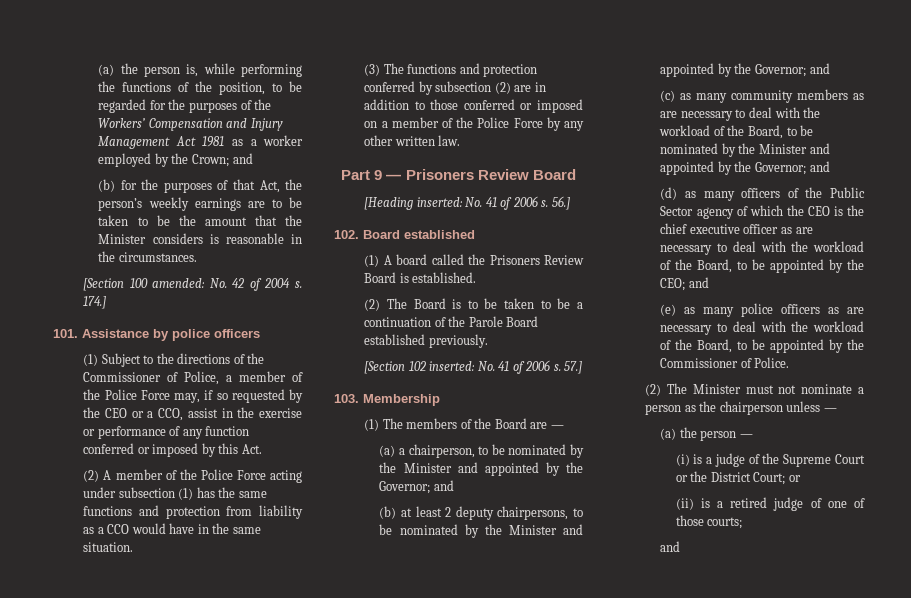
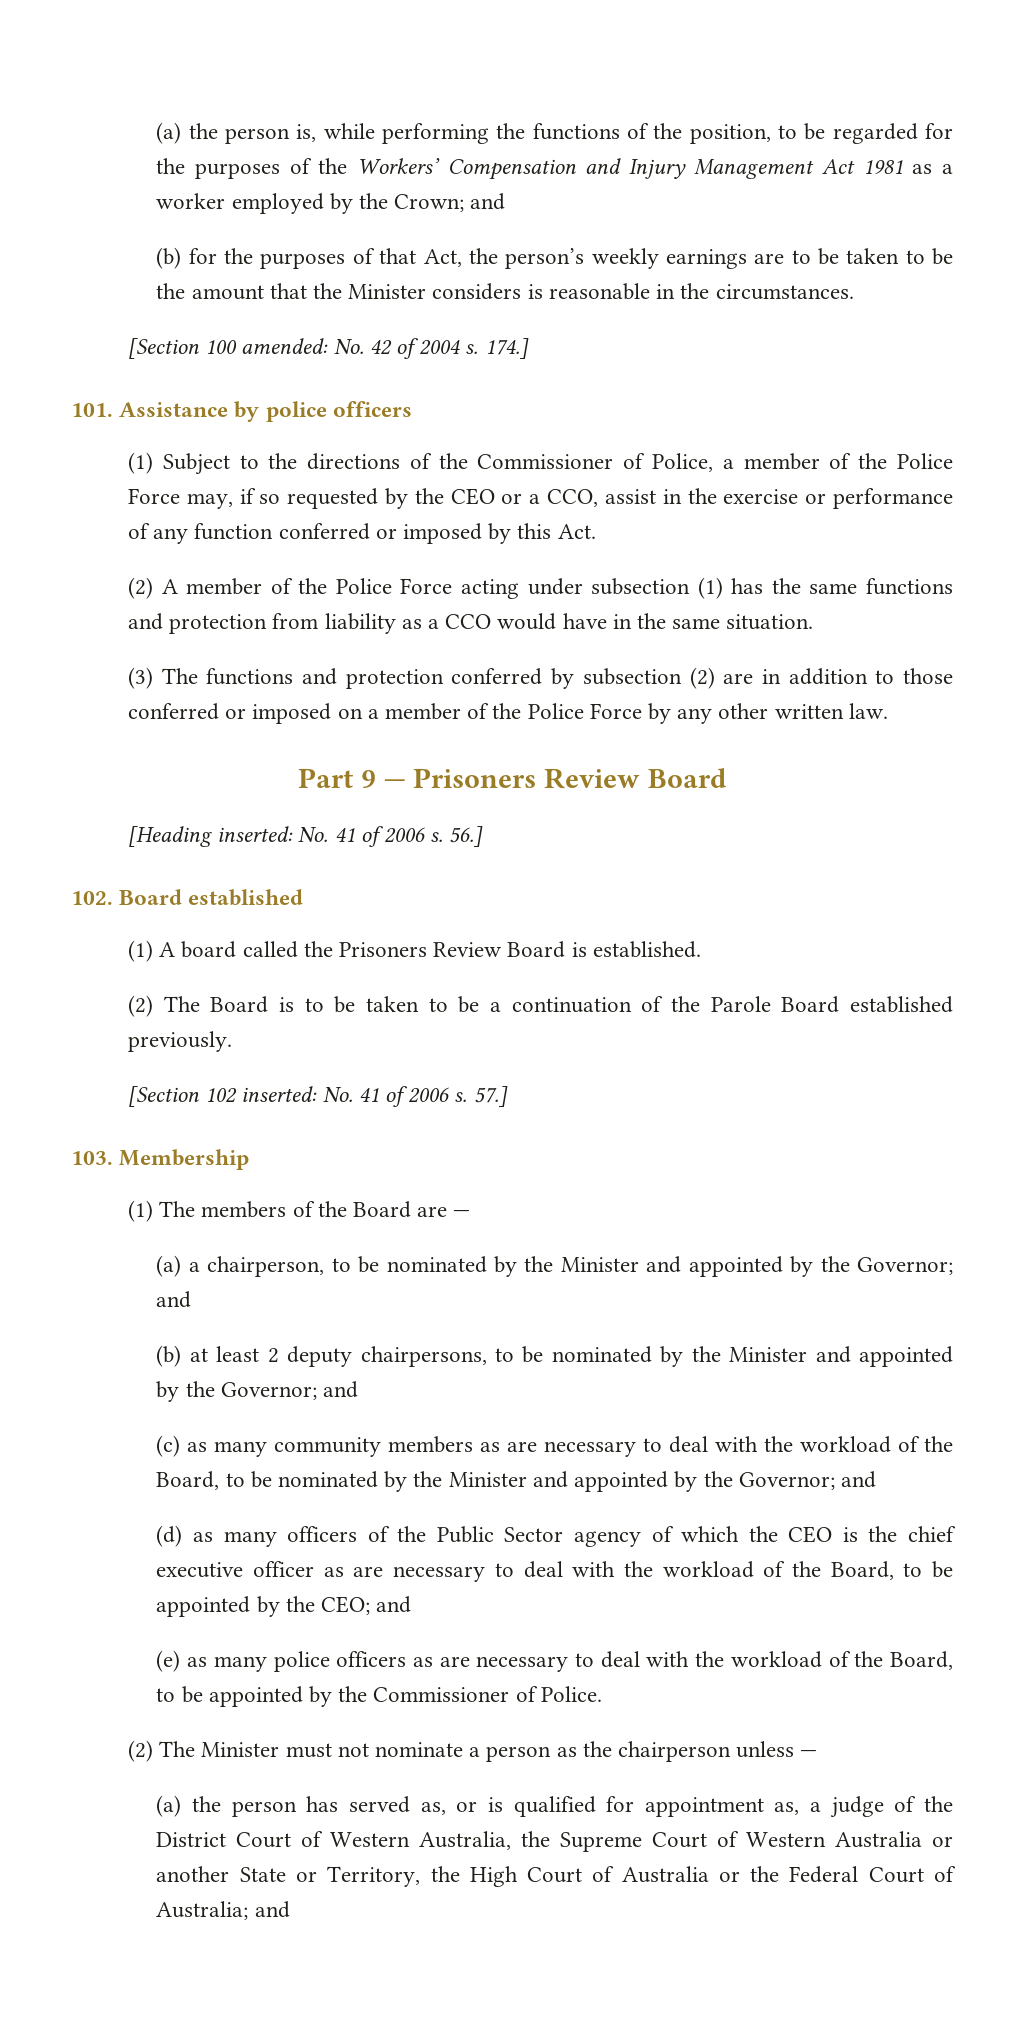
- (a) the person —
- (i) is a judge of the Supreme Court or the District Court; or
- (ii) is a retired judge of one of those courts;
- and
+ (a) the person has served as, or is qualified for appointment as, a judge of the District Court of Western Australia, the Supreme Court of Western Australia or another State or Territory, the High Court of Australia or the Federal Court of Australia; and

